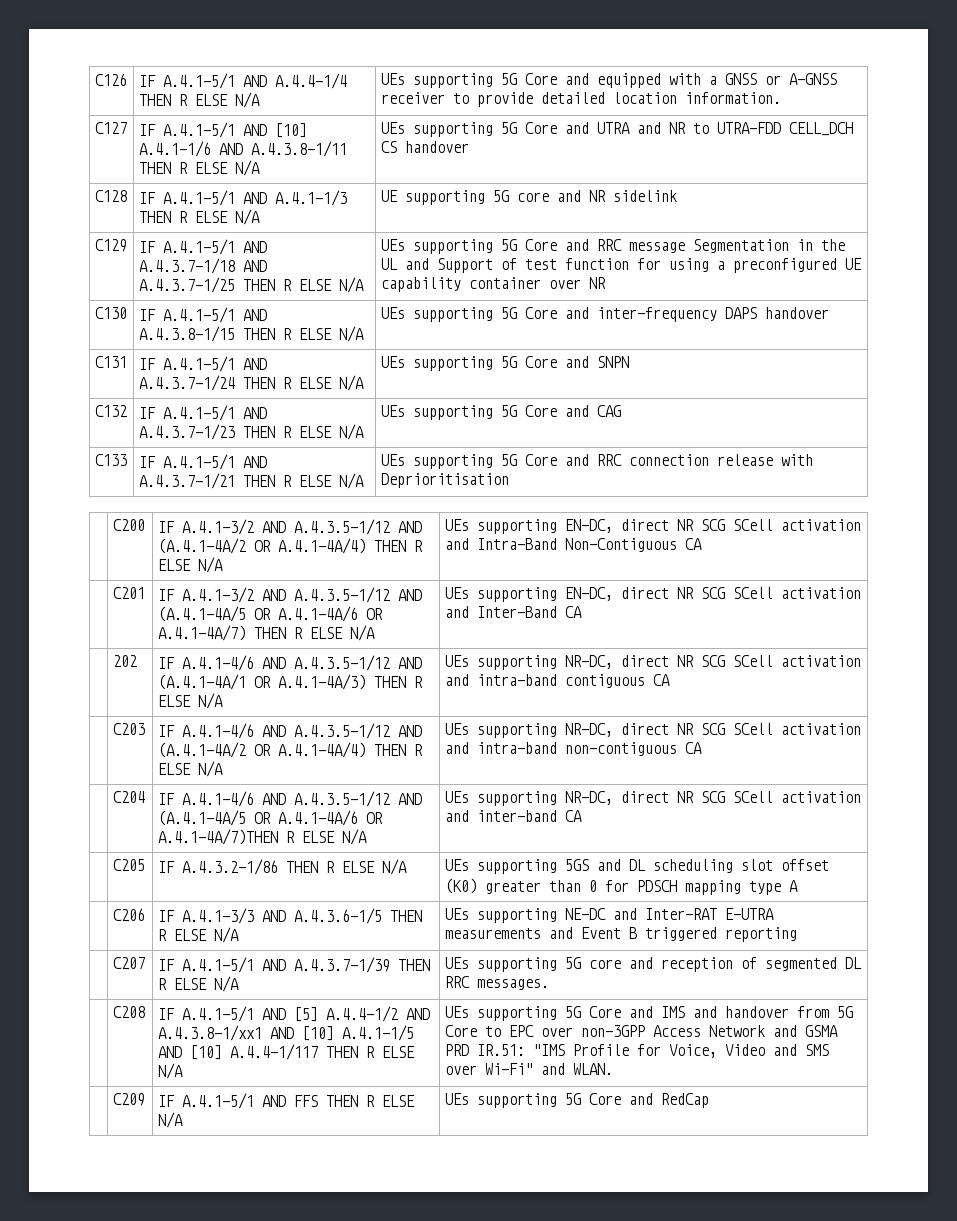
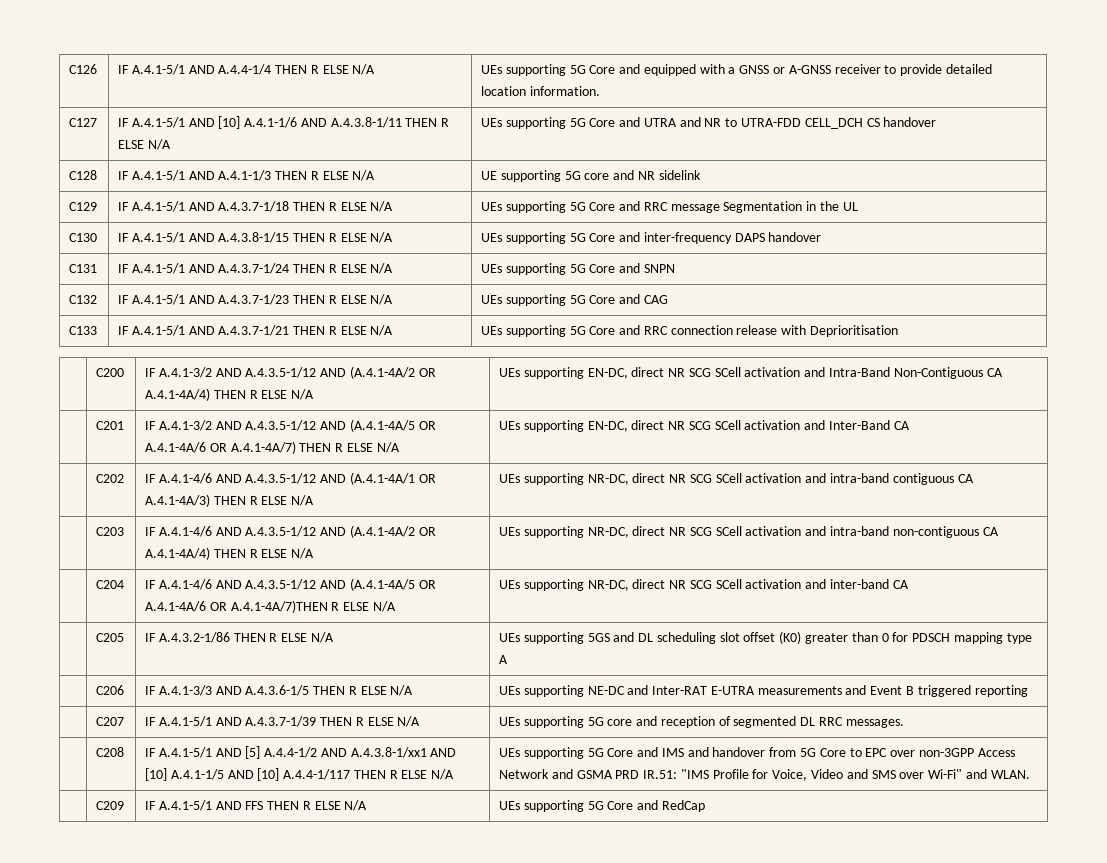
- C129 | IF A.4.1-5/1 AND A.4.3.7-1/18 AND A.4.3.7-1/25 THEN R ELSE N/A | UEs supporting 5G Core and RRC message Segmentation in the UL and Support of test function for using a preconfigured UE capability container over NR
+ C129 | IF A.4.1-5/1 AND A.4.3.7-1/18 THEN R ELSE N/A | UEs supporting 5G Core and RRC message Segmentation in the UL
- | 202 | IF A.4.1-4/6 AND A.4.3.5-1/12 AND (A.4.1-4A/1 OR A.4.1-4A/3) THEN R ELSE N/A | UEs supporting NR-DC, direct NR SCG SCell activation and intra-band contiguous CA
+ | C202 | IF A.4.1-4/6 AND A.4.3.5-1/12 AND (A.4.1-4A/1 OR A.4.1-4A/3) THEN R ELSE N/A | UEs supporting NR-DC, direct NR SCG SCell activation and intra-band contiguous CA

